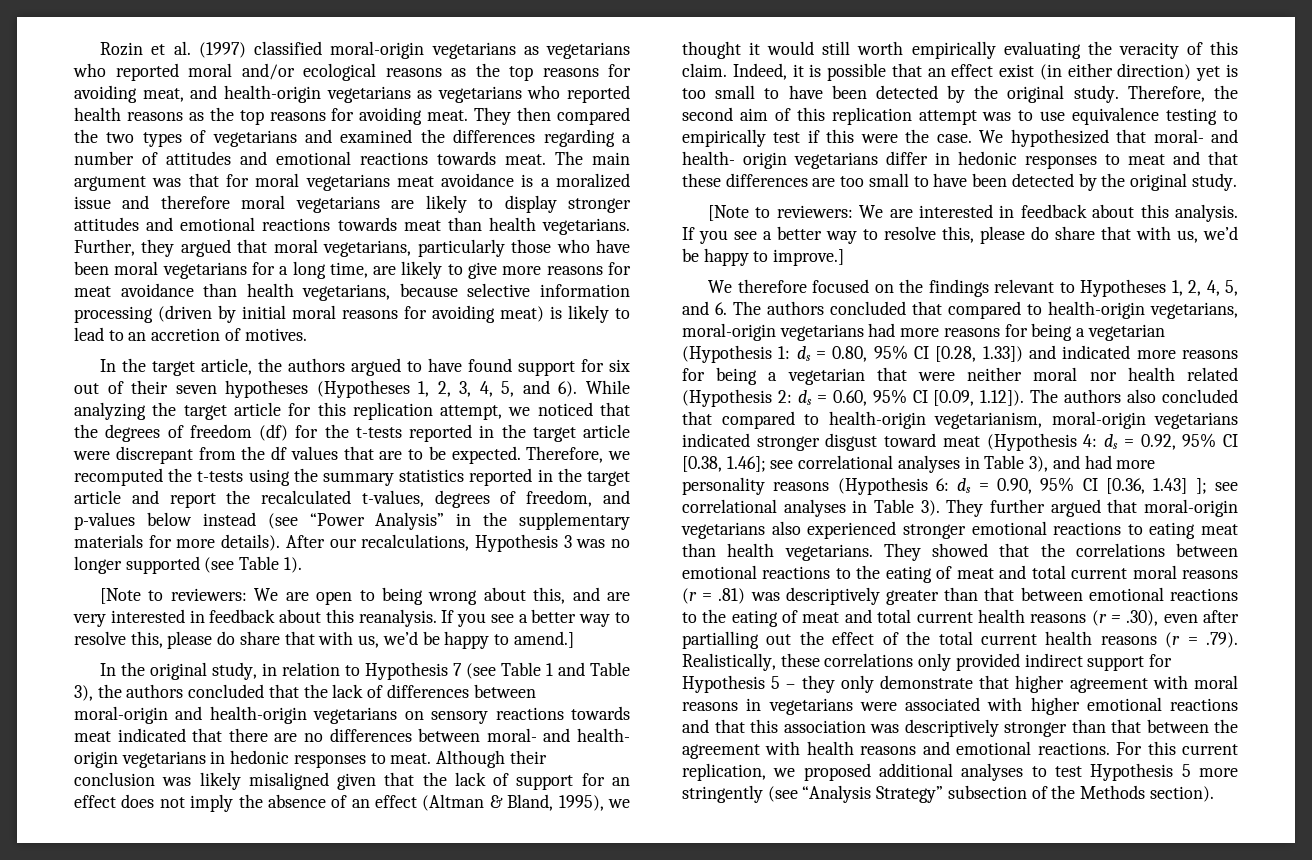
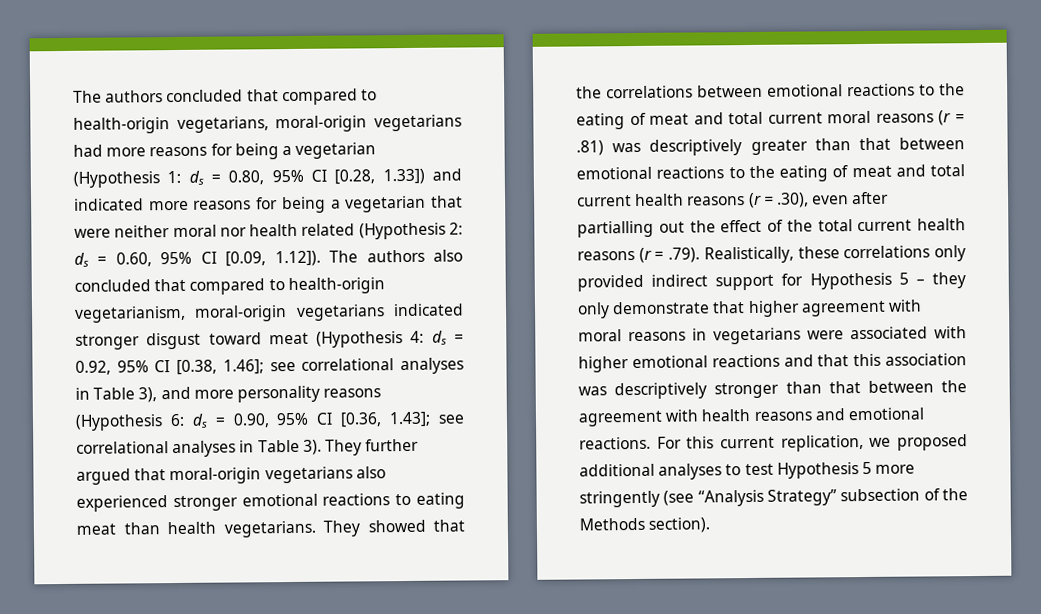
- Rozin et al. (1997) classified moral-origin vegetarians as vegetarians who reported moral and/or ecological reasons as the top reasons for avoiding meat, and health-origin vegetarians as vegetarians who reported health reasons as the top reasons for avoiding meat. They then compared the two types of vegetarians and examined the differences regarding a number of attitudes and emotional reactions towards meat. The main argument was that for moral vegetarians meat avoidance is a moralized issue and therefore moral vegetarians are likely to display stronger attitudes and emotional reactions towards meat than health vegetarians. Further, they argued that moral vegetarians, particularly those who have been moral vegetarians for a long time, are likely to give more reasons for meat avoidance than health vegetarians, because selective information processing (driven by initial moral reasons for avoiding meat) is likely to lead to an accretion of motives.
- In the target article, the authors argued to have found support for six out of their seven hypotheses (Hypotheses 1, 2, 3, 4, 5, and 6). While analyzing the target article for this replication attempt, we noticed that the degrees of freedom (df) for the t-tests reported in the target article were discrepant from the df values that are to be expected. Therefore, we recomputed the t-tests using the summary statistics reported in the target article and report the recalculated t-values, degrees of freedom, and p-values below instead (see “Power Analysis” in the supplementary materials for more details). After our recalculations, Hypothesis 3 was no longer supported (see Table 1).
- [Note to reviewers: We are open to being wrong about this, and are very interested in feedback about this reanalysis. If you see a better way to resolve this, please do share that with us, we’d be happy to amend.]
- In the original study, in relation to Hypothesis 7 (see Table 1 and Table 3), the authors concluded that the lack of differences between moral-origin and health-origin vegetarians on sensory reactions towards meat indicated that there are no differences between moral- and health- origin vegetarians in hedonic responses to meat. Although their conclusion was likely misaligned given that the lack of support for an effect does not imply the absence of an effect (Altman & Bland, 1995), we thought it would still worth empirically evaluating the veracity of this claim. Indeed, it is possible that an effect exist (in either direction) yet is too small to have been detected by the original study. Therefore, the second aim of this replication attempt was to use equivalence testing to empirically test if this were the case. We hypothesized that moral- and health- origin vegetarians differ in hedonic responses to meat and that these differences are too small to have been detected by the original study.
- [Note to reviewers: We are interested in feedback about this analysis. If you see a better way to resolve this, please do share that with us, we’d be happy to improve.]
- We therefore focused on the findings relevant to Hypotheses 1, 2, 4, 5, and 6. The authors concluded that compared to health-origin vegetarians, moral-origin vegetarians had more reasons for being a vegetarian (Hypothesis 1:
+ The authors concluded that compared to health-origin vegetarians, moral-origin vegetarians had more reasons for being a vegetarian (Hypothesis 1:
- see correlational analyses in Table 3), and had more personality reasons (Hypothesis 6:
+ see correlational analyses in Table 3), and more personality reasons (Hypothesis 6:
- ds = 0.90, 95% CI [0.36, 1.43] ];
+ ds = 0.90, 95% CI [0.36, 1.43];

